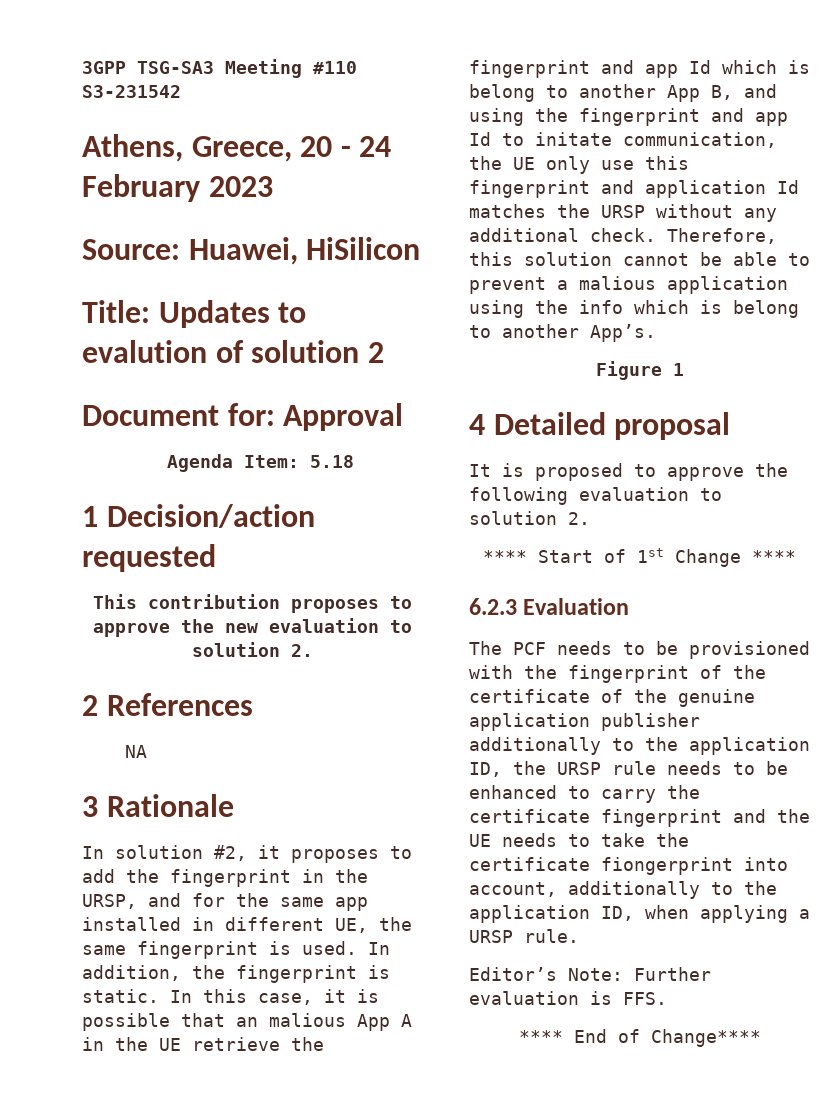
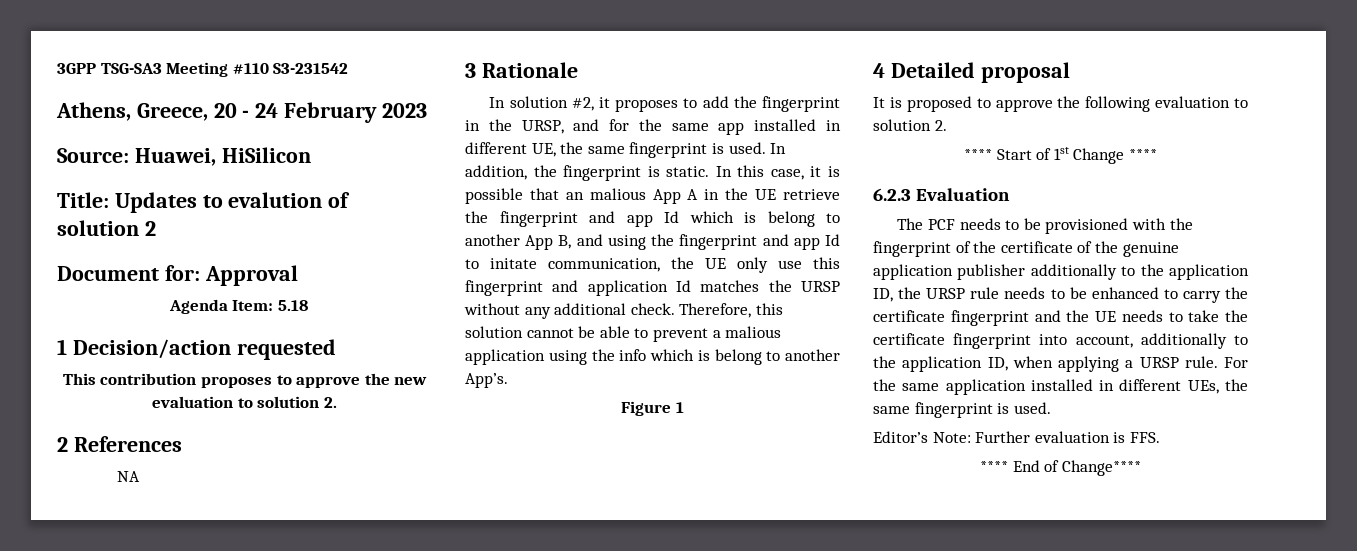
- The PCF needs to be provisioned with the fingerprint of the certificate of the genuine application publisher additionally to the application ID, the URSP rule needs to be enhanced to carry the certificate fingerprint and the UE needs to take the certificate fiongerprint into account, additionally to the application ID, when applying a URSP rule.
+ The PCF needs to be provisioned with the fingerprint of the certificate of the genuine application publisher additionally to the application ID, the URSP rule needs to be enhanced to carry the certificate fingerprint and the UE needs to take the certificate fingerprint into account, additionally to the application ID, when applying a URSP rule. For the same application installed in different UEs, the same fingerprint is used.

